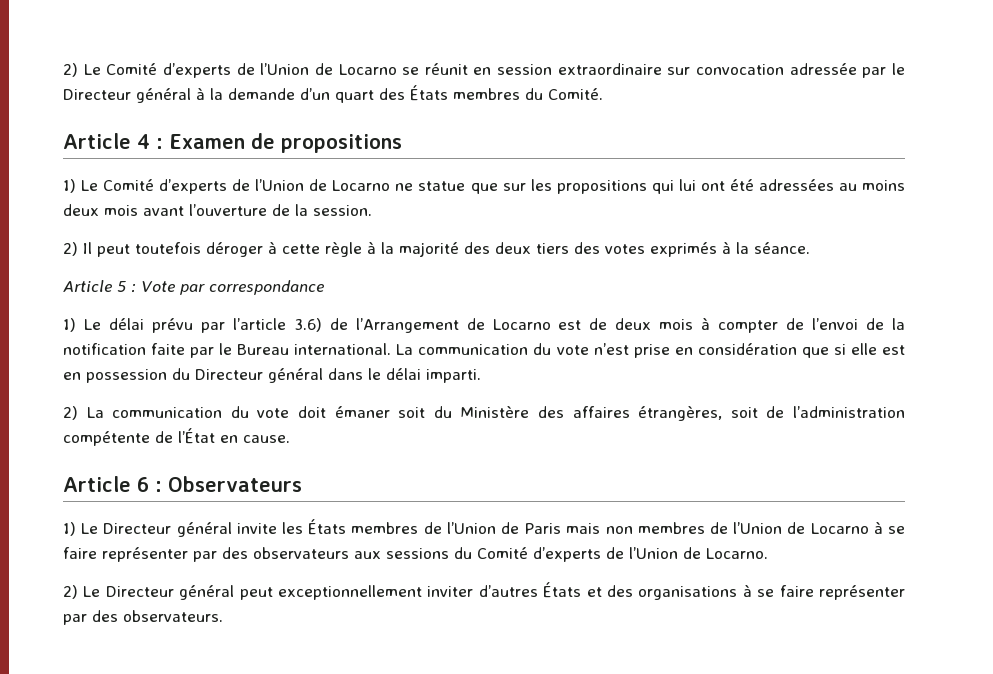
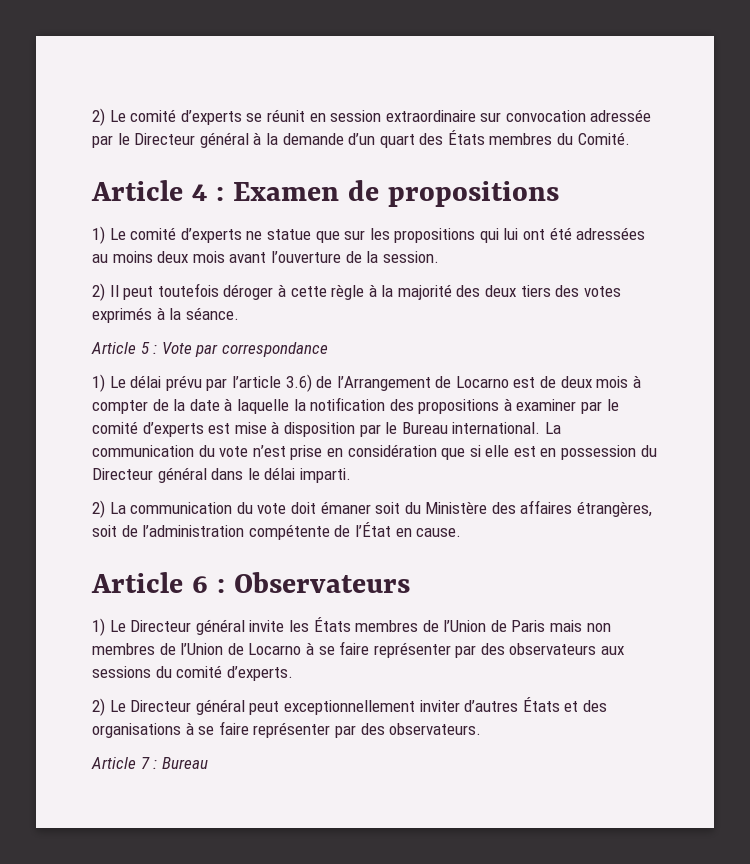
- 2) Le Comité d’experts de l’Union de Locarno se réunit en session extraordinaire sur convocation adressée par le Directeur général à la demande d’un quart des États membres du Comité.
+ 2) Le comité d’experts se réunit en session extraordinaire sur convocation adressée par le Directeur général à la demande d’un quart des États membres du Comité.
- 1) Le Comité d’experts de l’Union de Locarno ne statue que sur les propositions qui lui ont été adressées au moins deux mois avant l’ouverture de la session.
+ 1) Le comité d’experts ne statue que sur les propositions qui lui ont été adressées au moins deux mois avant l’ouverture de la session.
- 1) Le délai prévu par l’article 3.6) de l’Arrangement de Locarno est de deux mois à compter de l’envoi de la notification faite par le Bureau international.
+ 1) Le délai prévu par l’article 3.6) de l’Arrangement de Locarno est de deux mois à compter de la date à laquelle la notification des propositions à examiner par le comité d’experts est mise à disposition par le Bureau international.
- 1) Le Directeur général invite les États membres de l’Union de Paris mais non membres de l’Union de Locarno à se faire représenter par des observateurs aux sessions du Comité d’experts de l’Union de Locarno.
+ 1) Le Directeur général invite les États membres de l’Union de Paris mais non membres de l’Union de Locarno à se faire représenter par des observateurs aux sessions du comité d’experts.
+ Article 7 : Bureau

